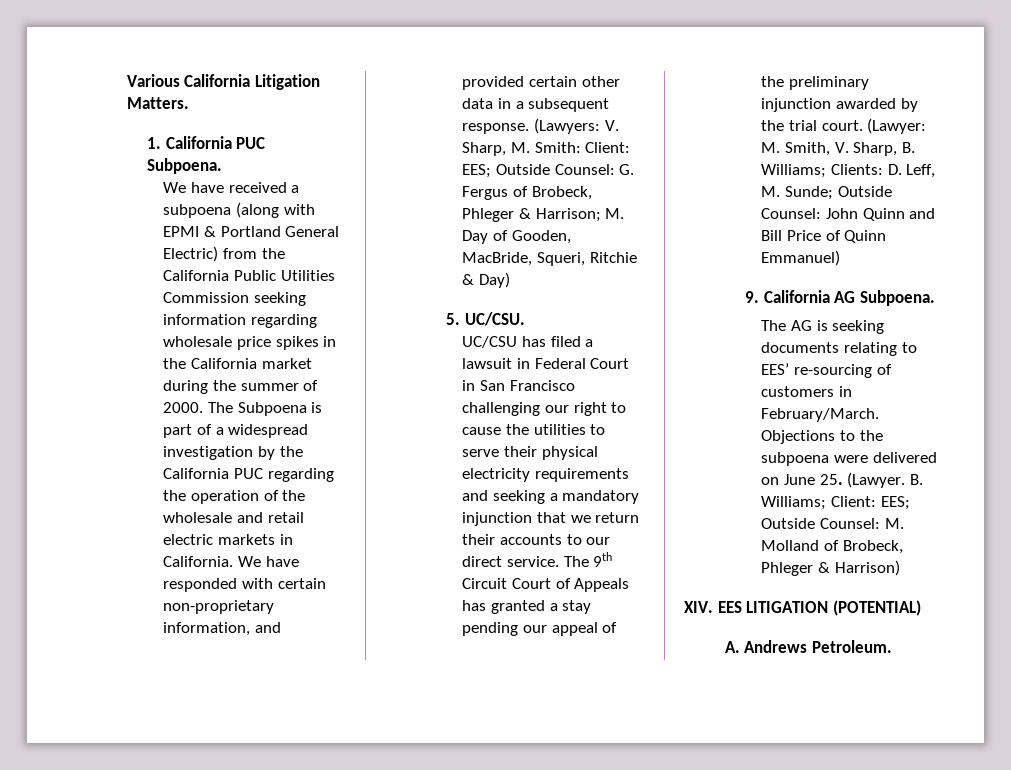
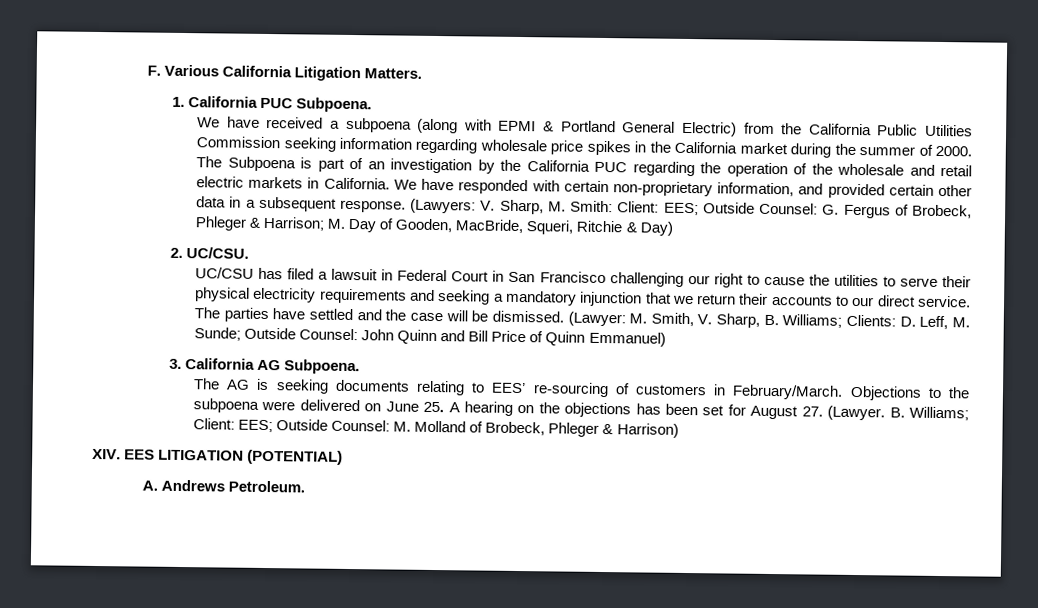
- Various California Litigation Matters.
+ F. Various California Litigation Matters.
- The Subpoena is part of a widespread investigation by the California PUC regarding the operation of the wholesale and retail electric markets in California.
+ The Subpoena is part of an investigation by the California PUC regarding the operation of the wholesale and retail electric markets in California.
- 5. UC/CSU.
+ 2. UC/CSU.
- The 9th Circuit Court of Appeals has granted a stay pending our appeal of the preliminary injunction awarded by the trial court.
+ The parties have settled and the case will be dismissed.
- 9. California AG Subpoena.
+ 3. California AG Subpoena.
- Objections to the subpoena were delivered on June 25. (Lawyer.
+ Objections to the subpoena were delivered on June 25. A hearing on the objections has been set for August 27. (Lawyer.

